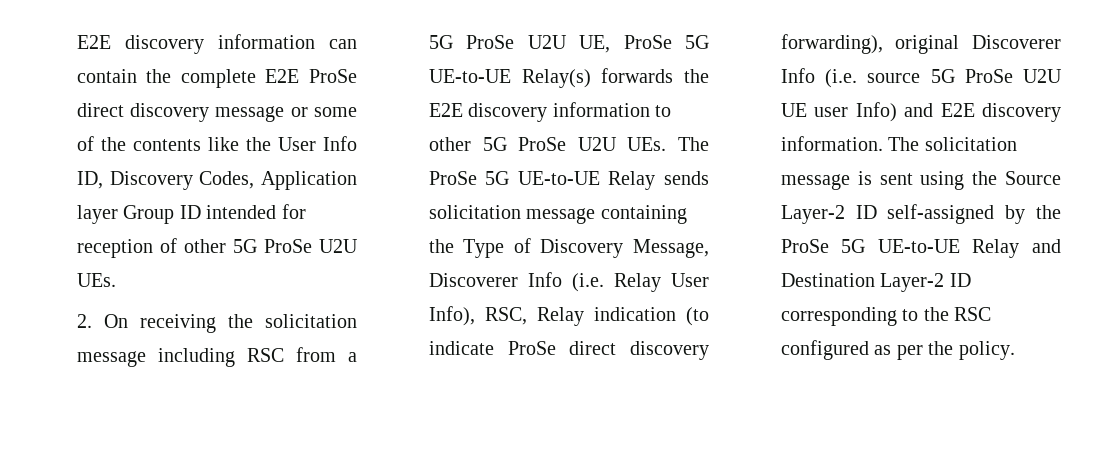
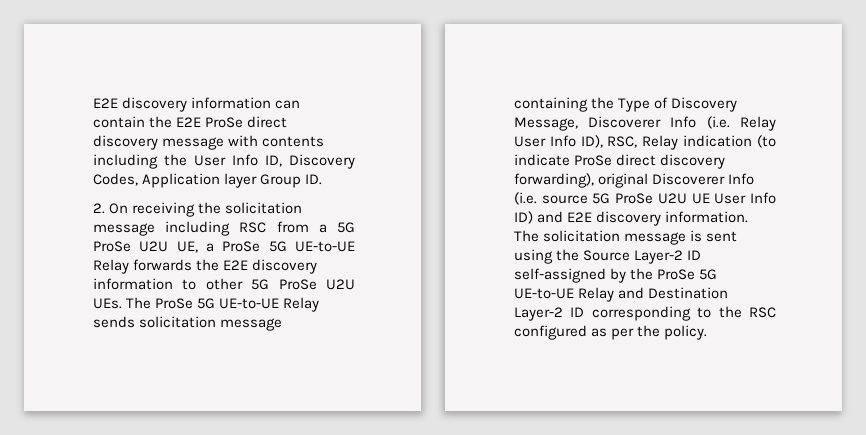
- E2E discovery information can contain the complete E2E ProSe direct discovery message or some of the contents like the User Info ID, Discovery Codes, Application layer Group ID intended for reception of other 5G ProSe U2U UEs.
+ E2E discovery information can contain the E2E ProSe direct discovery message with contents including the User Info ID, Discovery Codes, Application layer Group ID.
- 2. On receiving the solicitation message including RSC from a 5G ProSe U2U UE, ProSe 5G UE-to-UE Relay(s) forwards the E2E discovery information to other 5G ProSe U2U UEs. The ProSe 5G UE-to-UE Relay sends solicitation message containing the Type of Discovery Message, Discoverer Info (i.e. Relay User Info), RSC, Relay indication (to indicate ProSe direct discovery forwarding), original Discoverer Info (i.e. source 5G ProSe U2U UE user Info) and E2E discovery information.
+ 2. On receiving the solicitation message including RSC from a 5G ProSe U2U UE, a ProSe 5G UE-to-UE Relay forwards the E2E discovery information to other 5G ProSe U2U UEs. The ProSe 5G UE-to-UE Relay sends solicitation message containing the Type of Discovery Message, Discoverer Info (i.e. Relay User Info ID), RSC, Relay indication (to indicate ProSe direct discovery forwarding), original Discoverer Info (i.e. source 5G ProSe U2U UE User Info ID) and E2E discovery information.

